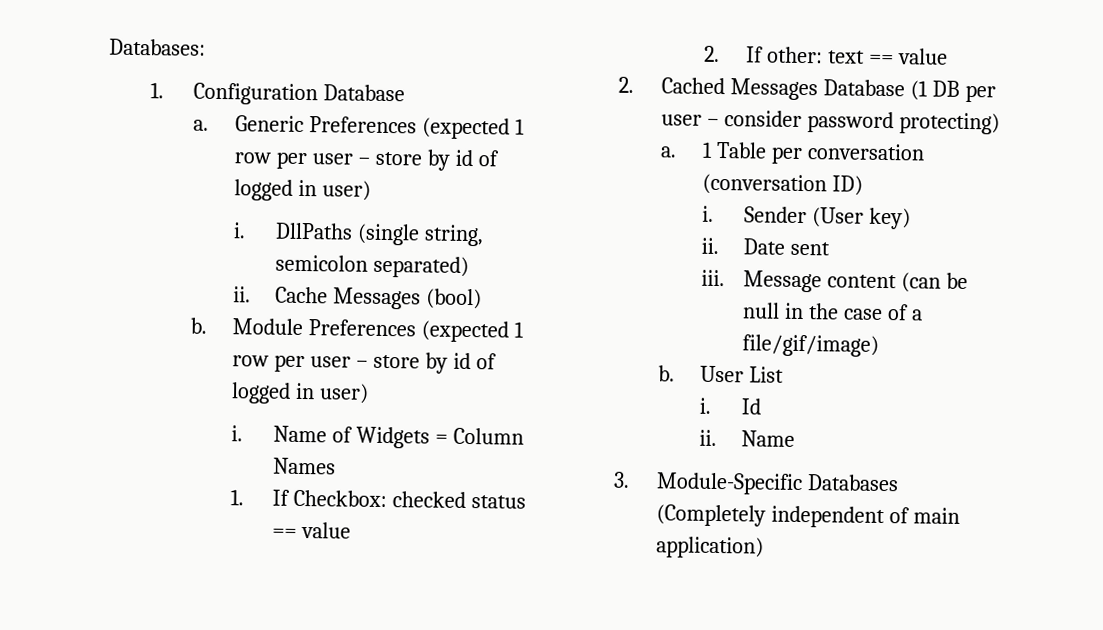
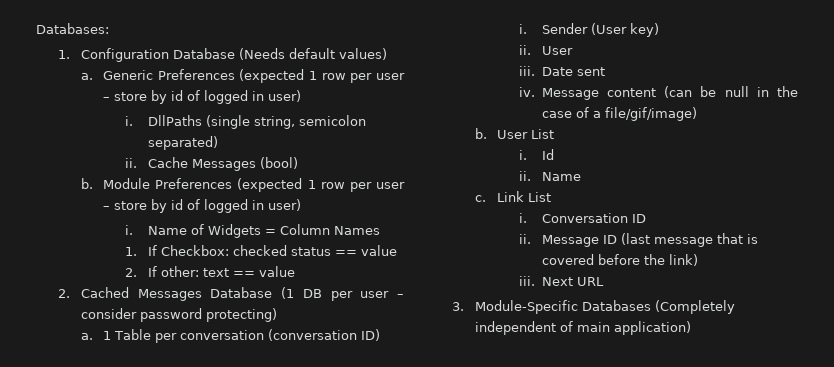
- 1. Configuration Database
+ 1. Configuration Database (Needs default values)
  Sender (User key)
- ii.
+ ii. User
+ iii.
- iii.
+ iv.
+ c. Link List
+ i. Conversation ID
+ ii. Message ID (last message that is covered before the link)
+ iii. Next URL

